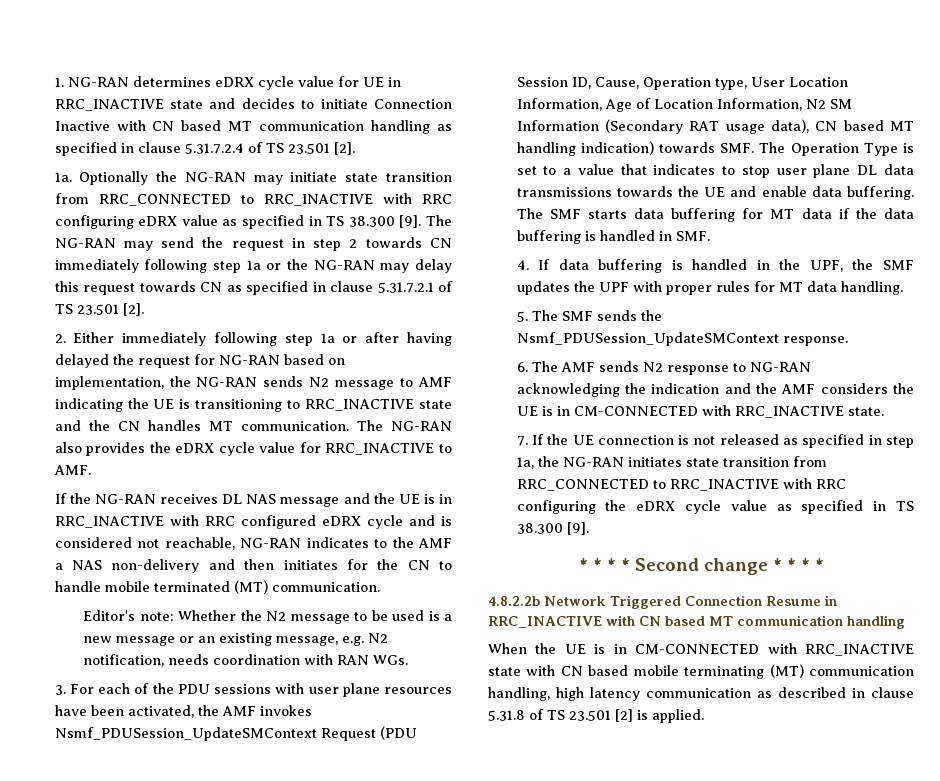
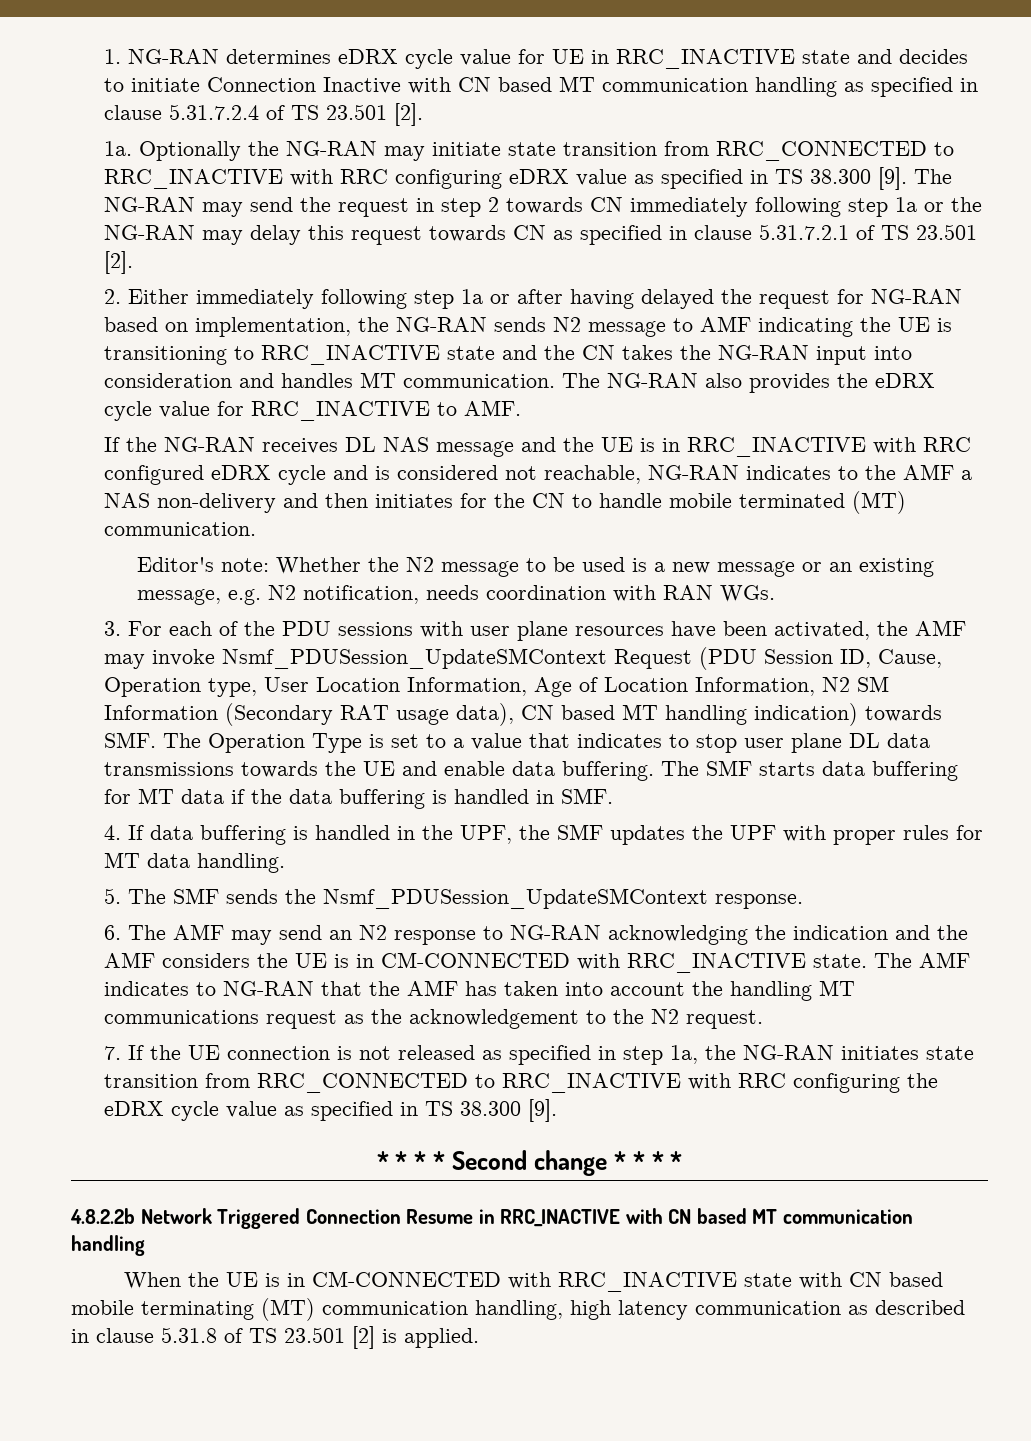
- 2. Either immediately following step 1a or after having delayed the request for NG-RAN based on implementation, the NG-RAN sends N2 message to AMF indicating the UE is transitioning to RRC_INACTIVE state and the CN handles MT communication.
+ 2. Either immediately following step 1a or after having delayed the request for NG-RAN based on implementation, the NG-RAN sends N2 message to AMF indicating the UE is transitioning to RRC_INACTIVE state and the CN takes the NG-RAN input into consideration and handles MT communication.
- 3. For each of the PDU sessions with user plane resources have been activated, the AMF invokes Nsmf_PDUSession_UpdateSMContext Request (PDU Session ID, Cause, Operation type, User Location Information, Age of Location Information, N2 SM Information (Secondary RAT usage data), CN based MT handling indication) towards SMF. The Operation Type is set to a value that indicates to stop user plane DL data transmissions towards the UE and enable data buffering.
+ 3. For each of the PDU sessions with user plane resources have been activated, the AMF may invoke Nsmf_PDUSession_UpdateSMContext Request (PDU Session ID, Cause, Operation type, User Location Information, Age of Location Information, N2 SM Information (Secondary RAT usage data), CN based MT handling indication) towards SMF. The Operation Type is set to a value that indicates to stop user plane DL data transmissions towards the UE and enable data buffering.
- 6. The AMF sends N2 response to NG-RAN acknowledging the indication and the AMF considers the UE is in CM-CONNECTED with RRC_INACTIVE state.
+ 6. The AMF may send an N2 response to NG-RAN acknowledging the indication and the AMF considers the UE is in CM-CONNECTED with RRC_INACTIVE state. The AMF indicates to NG-RAN that the AMF has taken into account the handling MT communications request as the acknowledgement to the N2 request.

